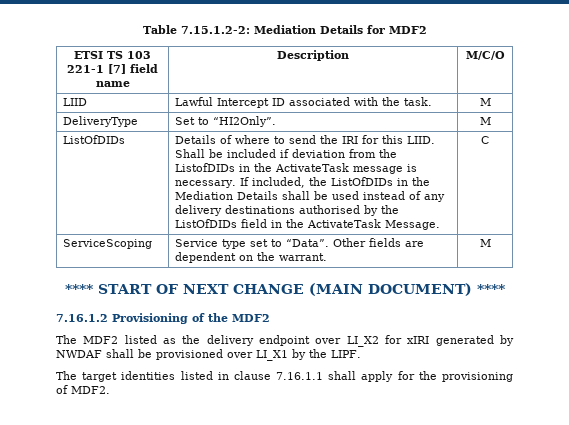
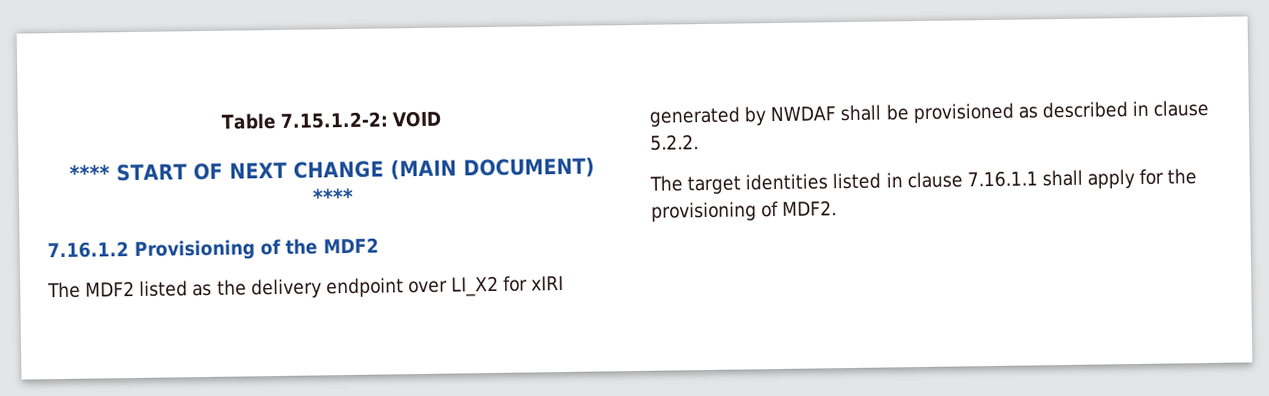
- Table 7.15.1.2-2: Mediation Details for MDF2
- ETSI TS 103 221-1 [7] field name | Description | M/C/O
- LIID | Lawful Intercept ID associated with the task. | M
- DeliveryType | Set to “HI2Only”. | M
- ListOfDIDs | Details of where to send the IRI for this LIID. Shall be included if deviation from the ListofDIDs in the ActivateTask message is necessary. If included, the ListOfDIDs in the Mediation Details shall be used instead of any delivery destinations authorised by the ListOfDIDs field in the ActivateTask Message. | C
- ServiceScoping | Service type set to “Data”. Other fields are dependent on the warrant. | M
+ Table 7.15.1.2-2: VOID
- The MDF2 listed as the delivery endpoint over LI_X2 for xIRI generated by NWDAF shall be provisioned over LI_X1 by the LIPF.
+ The MDF2 listed as the delivery endpoint over LI_X2 for xIRI generated by NWDAF shall be provisioned as described in clause 5.2.2.

